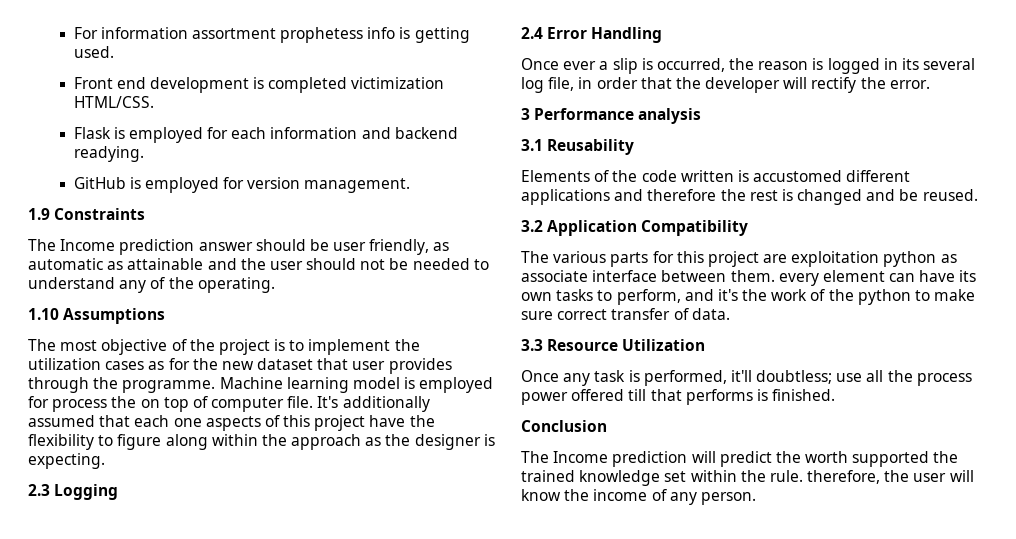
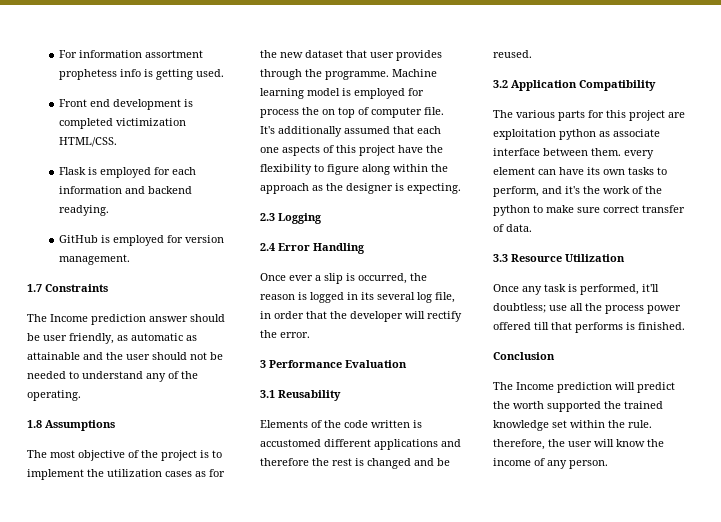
- 1.9 Constraints
+ 1.7 Constraints
- 1.10 Assumptions
+ 1.8 Assumptions
- 3 Performance analysis
+ 3 Performance Evaluation

